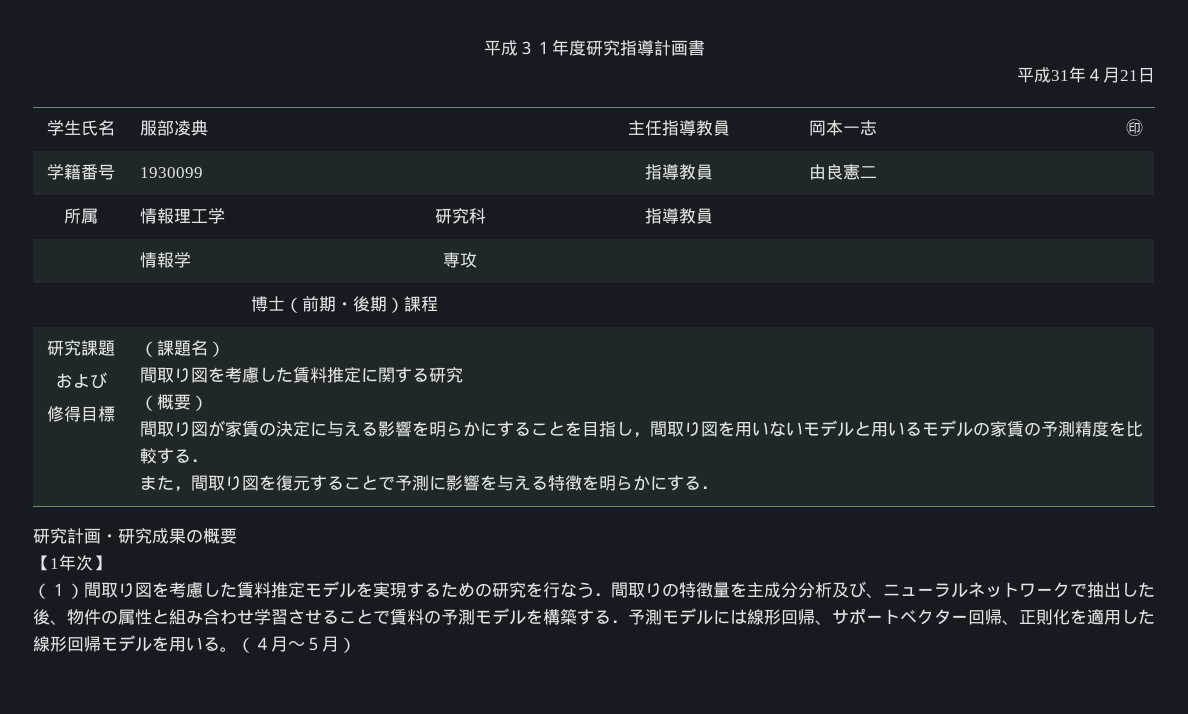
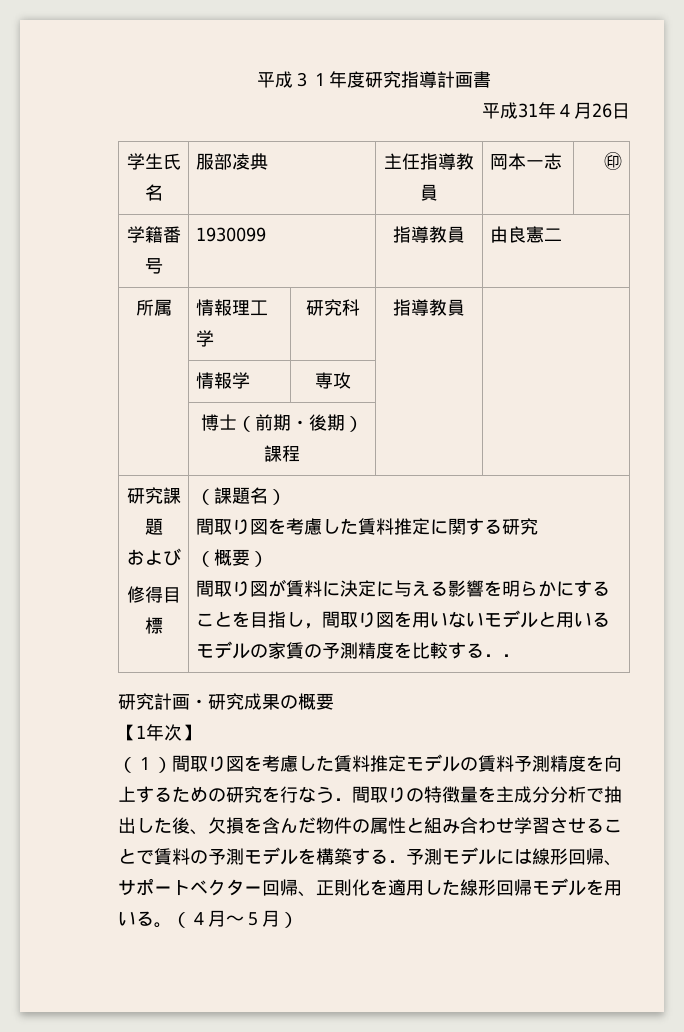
- 平成31年４月21日
+ 平成31年４月26日
- 間取り図が家賃の決定に与える影響を明らかにすることを目指し，間取り図を用いないモデルと用いるモデルの家賃の予測精度を比較する．
- また，間取り図を復元することで予測に影響を与える特徴を明らかにする．
+ 間取り図が賃料に決定に与える影響を明らかにすることを目指し，間取り図を用いないモデルと用いるモデルの家賃の予測精度を比較する．．
- （１）間取り図を考慮した賃料推定モデルを実現するための研究を行なう．間取りの特徴量を主成分分析及び、ニューラルネットワークで抽出した後、物件の属性と組み合わせ学習させることで賃料の予測モデルを構築する．予測モデルには線形回帰、サポートベクター回帰、正則化を適用した線形回帰モデルを用いる。
+ （１）間取り図を考慮した賃料推定モデルの賃料予測精度を向上するための研究を行なう．間取りの特徴量を主成分分析で抽出した後、欠損を含んだ物件の属性と組み合わせ学習させることで賃料の予測モデルを構築する．予測モデルには線形回帰、サポートベクター回帰、正則化を適用した線形回帰モデルを用いる。

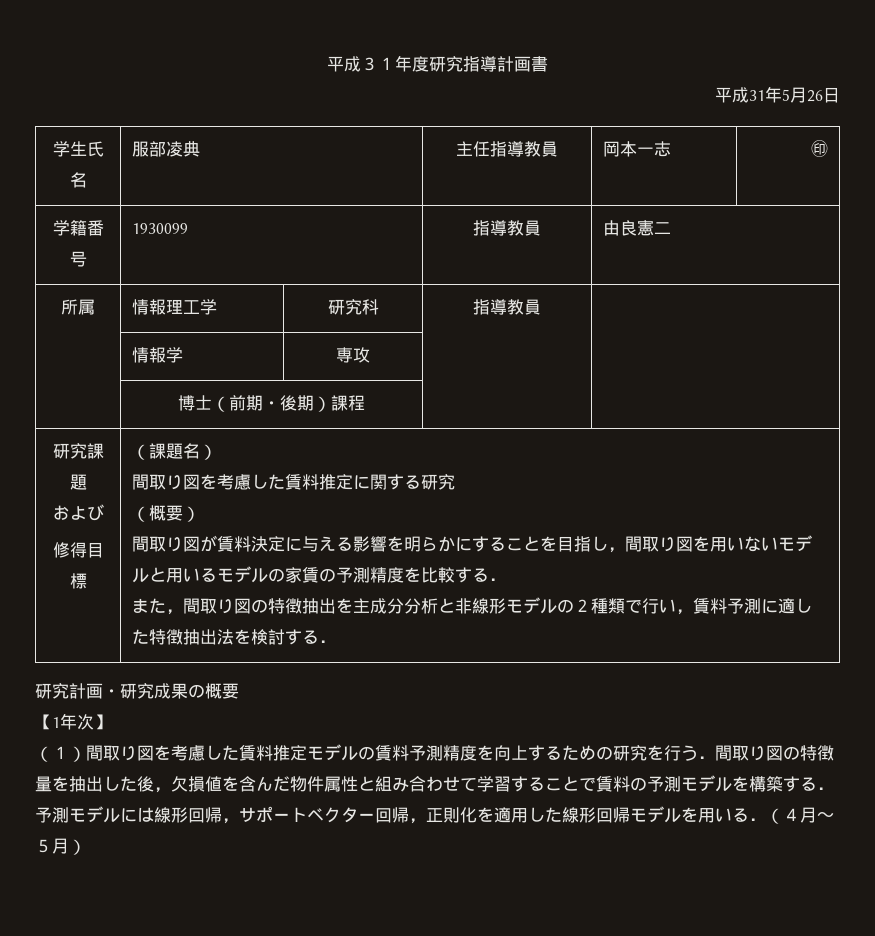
- 平成31年４月26日
+ 平成31年5月26日
- 間取り図が賃料に決定に与える影響を明らかにすることを目指し，間取り図を用いないモデルと用いるモデルの家賃の予測精度を比較する．．
+ 間取り図が賃料決定に与える影響を明らかにすることを目指し，間取り図を用いないモデルと用いるモデルの家賃の予測精度を比較する．
+ また，間取り図の特徴抽出を主成分分析と非線形モデルの２種類で行い，賃料予測に適した特徴抽出法を検討する．
- （１）間取り図を考慮した賃料推定モデルの賃料予測精度を向上するための研究を行なう．間取りの特徴量を主成分分析で抽出した後、欠損を含んだ物件の属性と組み合わせ学習させることで賃料の予測モデルを構築する．予測モデルには線形回帰、サポートベクター回帰、正則化を適用した線形回帰モデルを用いる。（４月〜５月）
+ （１）間取り図を考慮した賃料推定モデルの賃料予測精度を向上するための研究を行う．間取り図の特徴量を抽出した後，欠損値を含んだ物件属性と組み合わせて学習することで賃料の予測モデルを構築する．予測モデルには線形回帰，サポートベクター回帰，正則化を適用した線形回帰モデルを用いる．（４月〜５月）

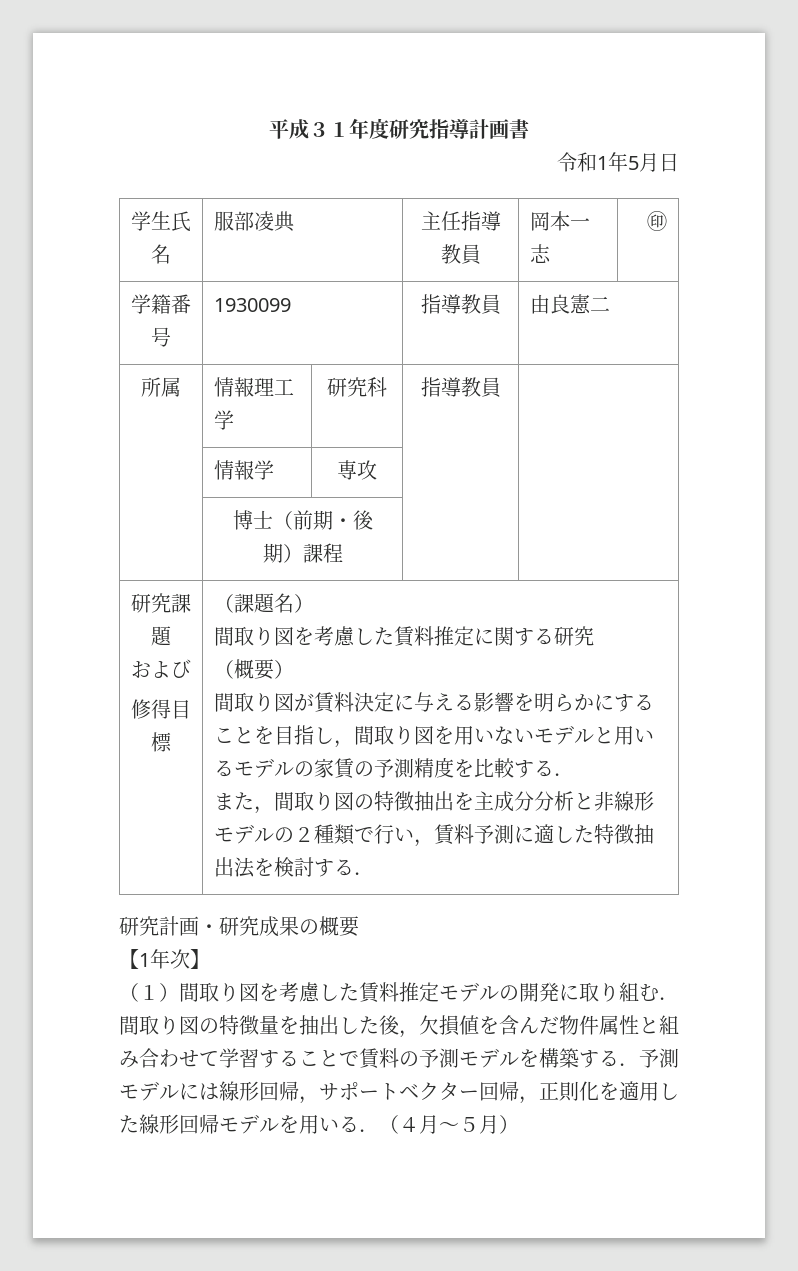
- 平成31年5月26日
+ 令和1年5月日
- （１）間取り図を考慮した賃料推定モデルの賃料予測精度を向上するための研究を行う．間取り図の特徴量を抽出した後，欠損値を含んだ物件属性と組み合わせて学習することで賃料の予測モデルを構築する．予測モデルには線形回帰，サポートベクター回帰，正則化を適用した線形回帰モデルを用いる．（４月〜５月）
+ （１）間取り図を考慮した賃料推定モデルの開発に取り組む．間取り図の特徴量を抽出した後，欠損値を含んだ物件属性と組み合わせて学習することで賃料の予測モデルを構築する．予測モデルには線形回帰，サポートベクター回帰，正則化を適用した線形回帰モデルを用いる．（４月〜５月）

